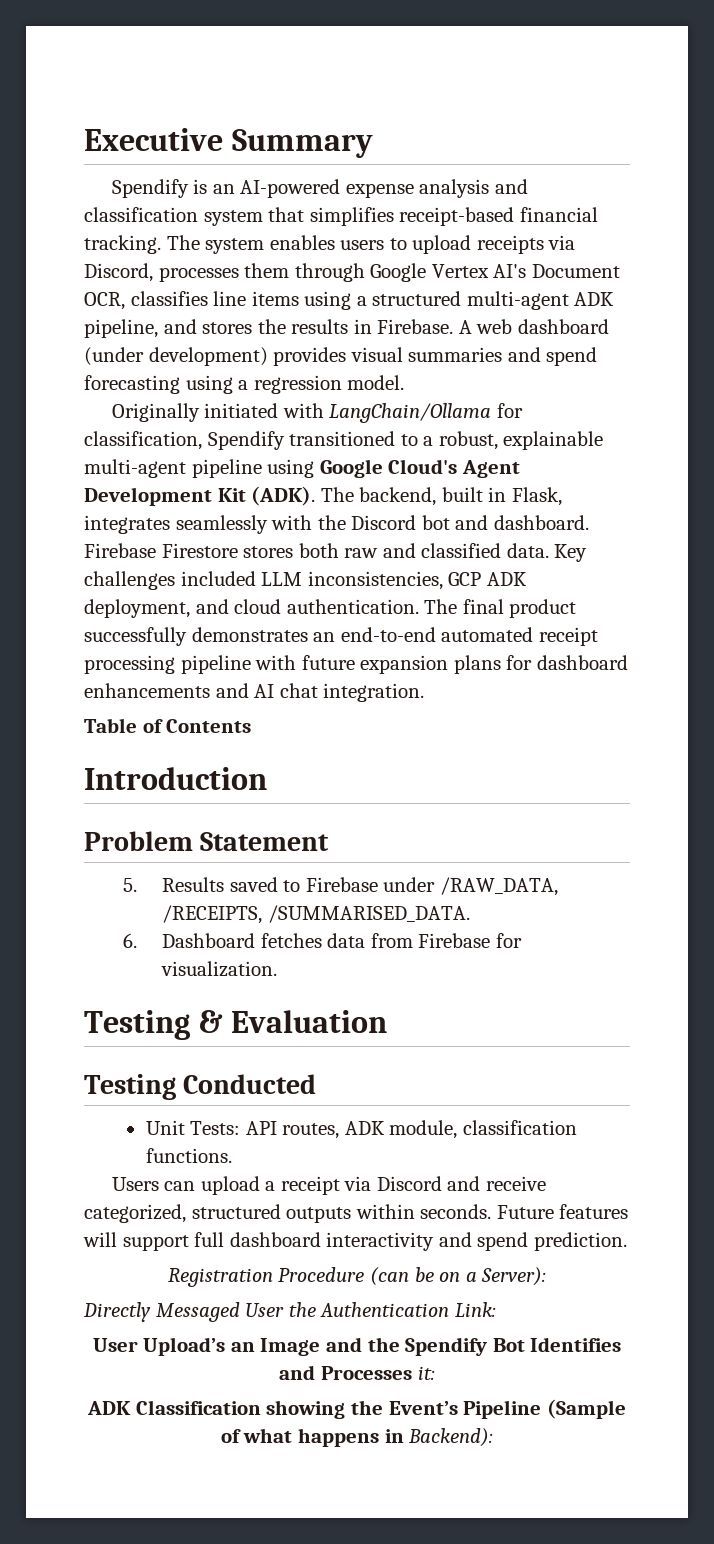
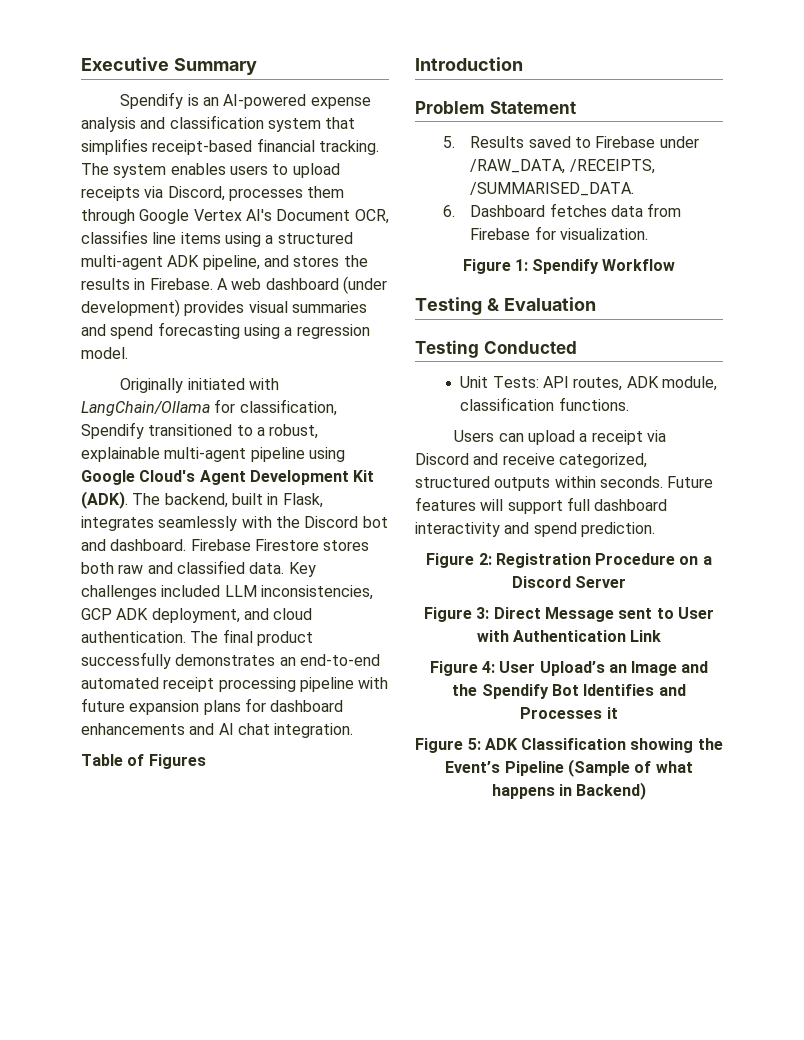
- Table of Contents
+ Table of Figures
+ Figure 1: Spendify Workflow
- Registration Procedure (can be on a Server):
- Directly Messaged User the Authentication Link:
- User Upload’s an Image and the Spendify Bot Identifies and Processes it:
- ADK Classification showing the Event’s Pipeline (Sample of what happens in Backend):
+ Figure 2: Registration Procedure on a Discord Server
+ Figure 3: Direct Message sent to User with Authentication Link
+ Figure 4: User Upload’s an Image and the Spendify Bot Identifies and Processes it
+ Figure 5: ADK Classification showing the Event’s Pipeline (Sample of what happens in Backend)

